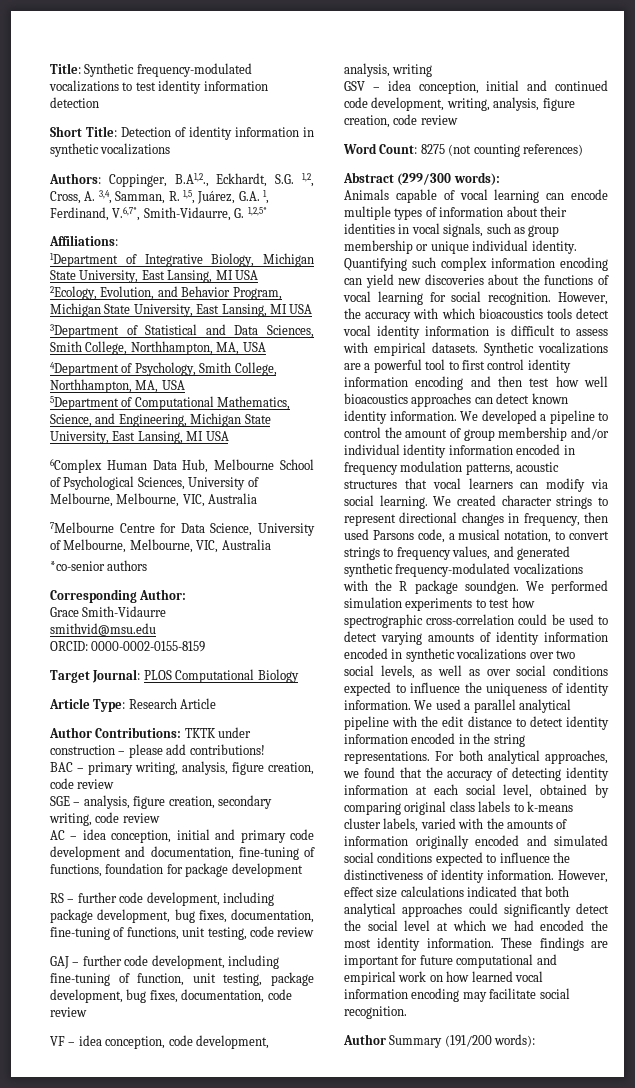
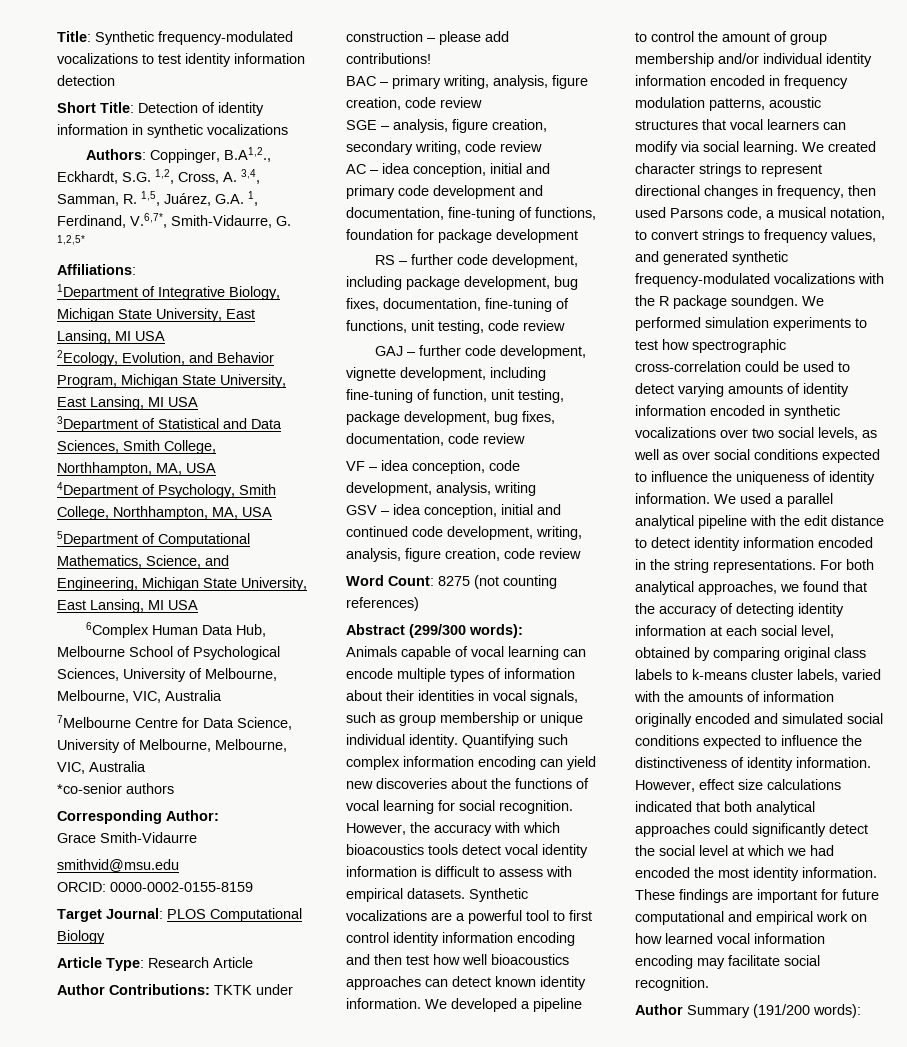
- GAJ – further code development, including fine-tuning of function, unit testing, package development, bug fixes, documentation, code review
+ GAJ – further code development, vignette development, including fine-tuning of function, unit testing, package development, bug fixes, documentation, code review

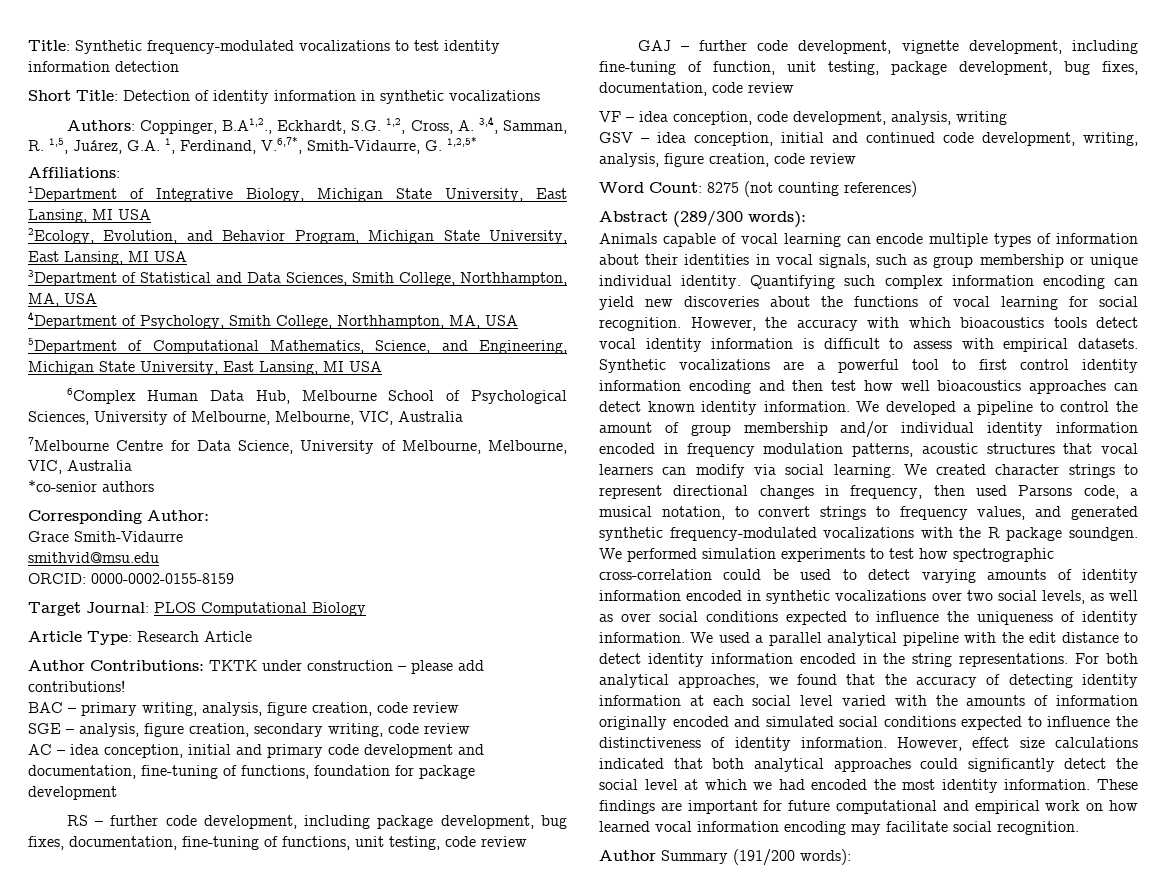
- Abstract (299/300 words):
+ Abstract (289/300 words):
- For both analytical approaches, we found that the accuracy of detecting identity information at each social level, obtained by comparing original class labels to k-means cluster labels, varied with the amounts of information originally encoded and simulated social conditions expected to influence the distinctiveness of identity information.
+ For both analytical approaches, we found that the accuracy of detecting identity information at each social level varied with the amounts of information originally encoded and simulated social conditions expected to influence the distinctiveness of identity information.

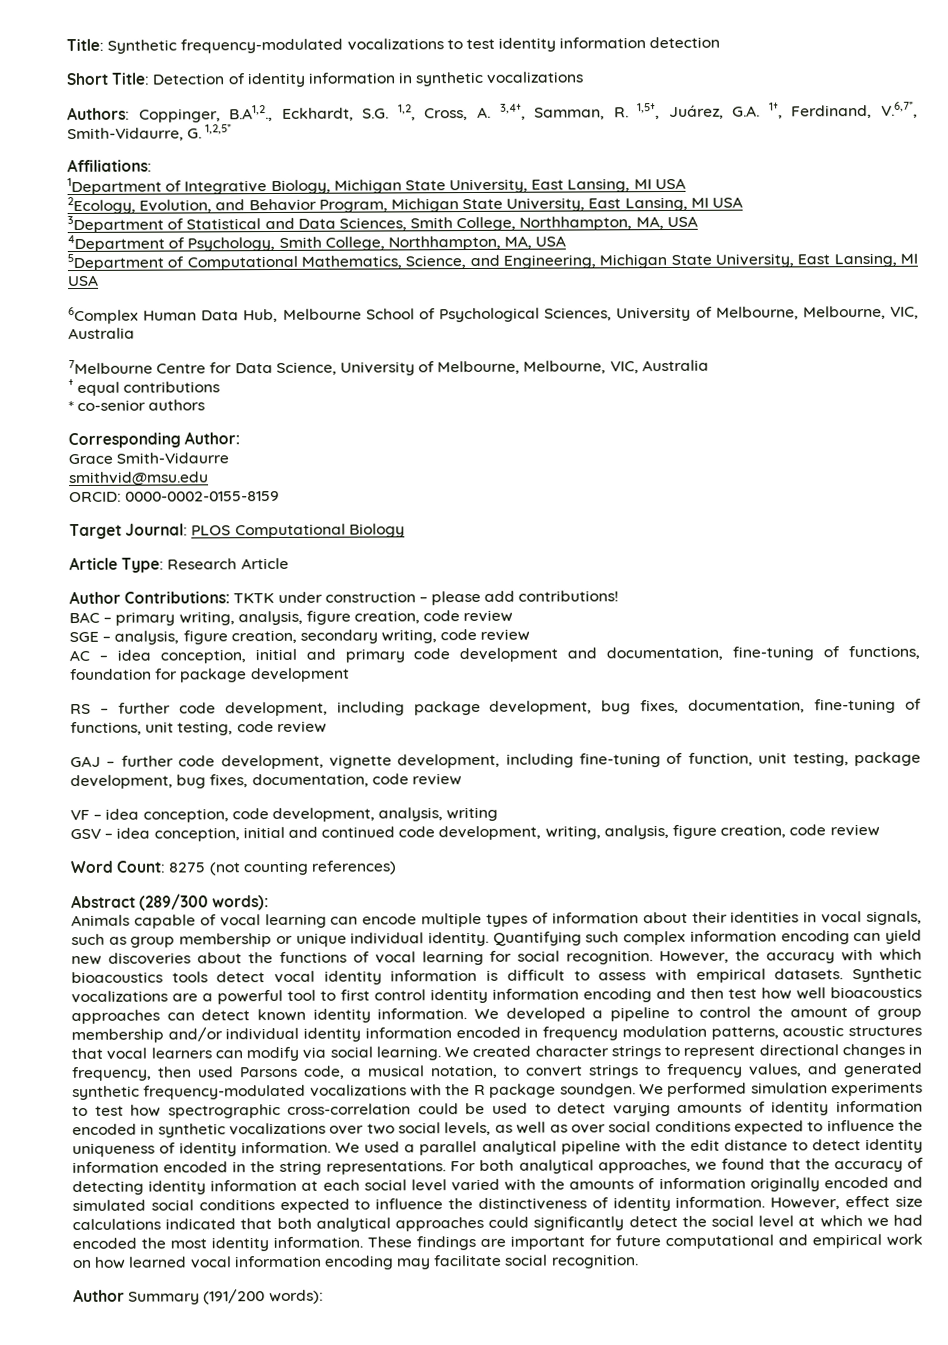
- Authors: Coppinger, B.A1,2., Eckhardt, S.G. 1,2, Cross, A. 3,4, Samman, R. 1,5, Juárez, G.A. 1, Ferdinand, V.6,7*, Smith-Vidaurre, G. 1,2,5*
+ Authors: Coppinger, B.A1,2., Eckhardt, S.G. 1,2, Cross, A. 3,4†, Samman, R. 1,5†, Juárez, G.A. 1†, Ferdinand, V.6,7*, Smith-Vidaurre, G. 1,2,5*
- *co-senior authors
+ † equal contributions
+ * co-senior authors

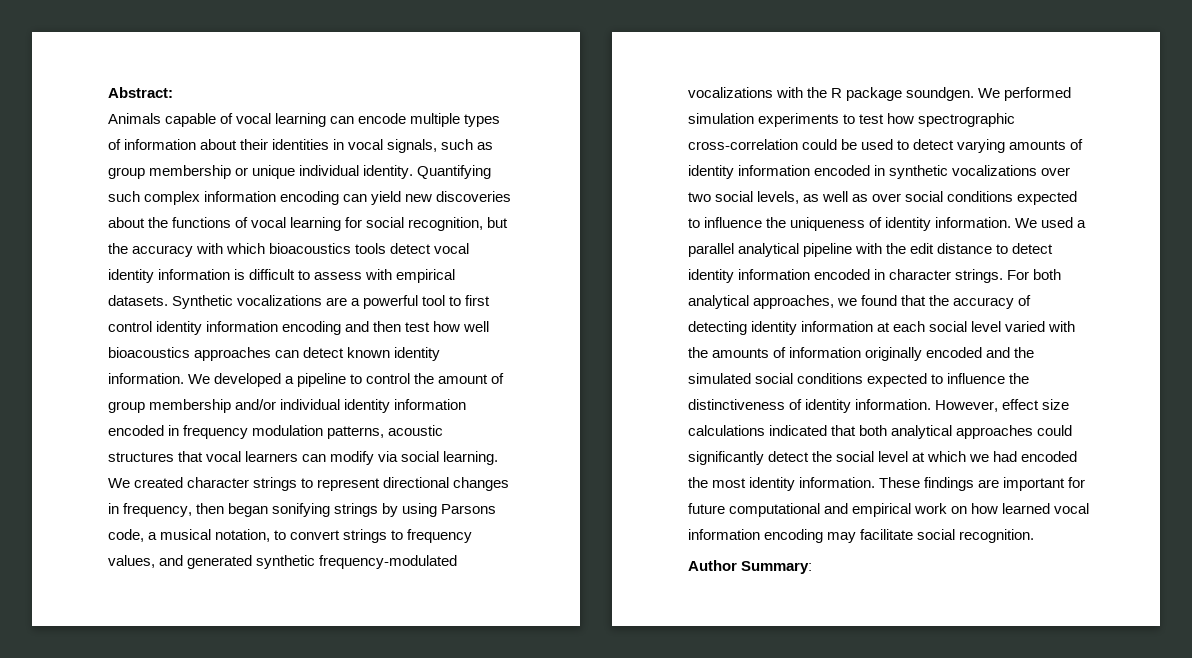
- Title: Synthetic frequency-modulated vocalizations to test identity information detection
- Short Title: Detection of identity information in synthetic vocalizations
- Authors: Coppinger, B.A1,2., Eckhardt, S.G. 1,2, Cross, A. 3,4†, Samman, R. 1,5†, Juárez, G.A. 1†, Ferdinand, V.6,7*, Smith-Vidaurre, G. 1,2,5*
- Affiliations:
- 1Department of Integrative Biology, Michigan State University, East Lansing, MI USA
- 2Ecology, Evolution, and Behavior Program, Michigan State University, East Lansing, MI USA
- 3Department of Statistical and Data Sciences, Smith College, Northhampton, MA, USA
- 4Department of Psychology, Smith College, Northhampton, MA, USA
- 5Department of Computational Mathematics, Science, and Engineering, Michigan State University, East Lansing, MI USA
- 6Complex Human Data Hub, Melbourne School of Psychological Sciences, University of Melbourne, Melbourne, VIC, Australia
- 7Melbourne Centre for Data Science, University of Melbourne, Melbourne, VIC, Australia
- † equal contributions
- * co-senior authors
- Corresponding Author:
- Grace Smith-Vidaurre
- smithvid@msu.edu
- ORCID: 0000-0002-0155-8159
- Target Journal: PLOS Computational Biology
- Article Type: Research Article
- Author Contributions: TKTK under construction – please add contributions!
- BAC – primary writing, analysis, figure creation, code review
- SGE – analysis, figure creation, secondary writing, code review
- AC – idea conception, initial and primary code development and documentation, fine-tuning of functions, foundation for package development
- RS – further code development, including package development, bug fixes, documentation, fine-tuning of functions, unit testing, code review
- GAJ – further code development, vignette development, including fine-tuning of function, unit testing, package development, bug fixes, documentation, code review
- VF – idea conception, code development, analysis, writing
- GSV – idea conception, initial and continued code development, writing, analysis, figure creation, code review
- Word Count: 8275 (not counting references)
- Abstract (289/300 words):
+ Abstract:
- Quantifying such complex information encoding can yield new discoveries about the functions of vocal learning for social recognition. However, the accuracy with which bioacoustics tools detect vocal identity information is difficult to assess with empirical datasets.
+ Quantifying such complex information encoding can yield new discoveries about the functions of vocal learning for social recognition, but the accuracy with which bioacoustics tools detect vocal identity information is difficult to assess with empirical datasets.
- We created character strings to represent directional changes in frequency, then used Parsons code, a musical notation, to convert strings to frequency values, and generated synthetic frequency-modulated vocalizations with the R package soundgen.
+ We created character strings to represent directional changes in frequency, then began sonifying strings by using Parsons code, a musical notation, to convert strings to frequency values, and generated synthetic frequency-modulated vocalizations with the R package soundgen.
- We used a parallel analytical pipeline with the edit distance to detect identity information encoded in the string representations.
+ We used a parallel analytical pipeline with the edit distance to detect identity information encoded in character strings.
- For both analytical approaches, we found that the accuracy of detecting identity information at each social level varied with the amounts of information originally encoded and simulated social conditions expected to influence the distinctiveness of identity information.
+ For both analytical approaches, we found that the accuracy of detecting identity information at each social level varied with the amounts of information originally encoded and the simulated social conditions expected to influence the distinctiveness of identity information.
- Author Summary (191/200 words):
+ Author Summary:

